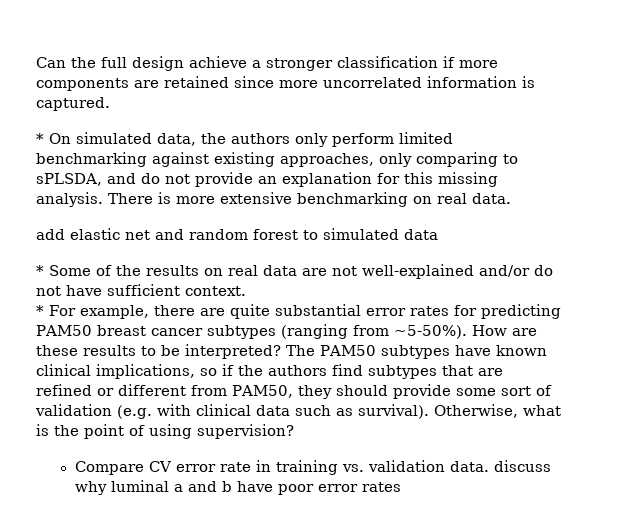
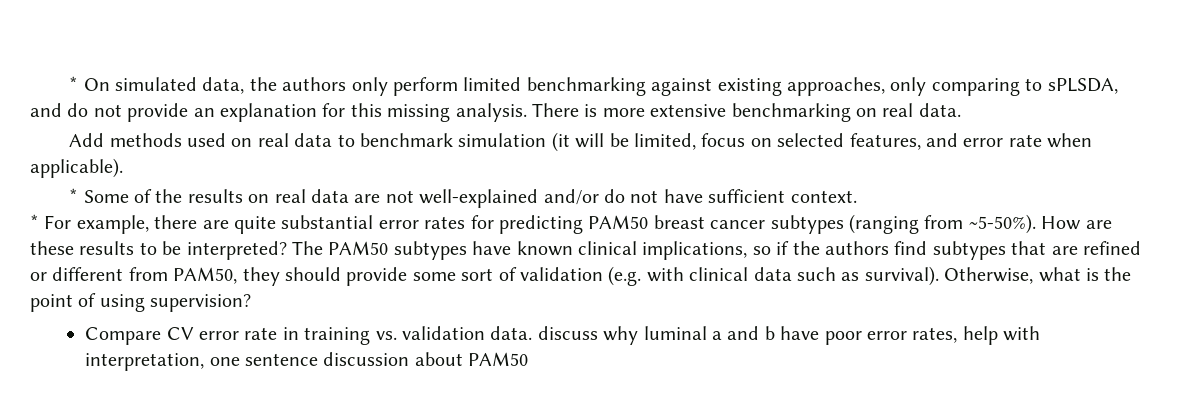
- Can the full design achieve a stronger classification if more components are retained since more uncorrelated information is captured.
- add elastic net and random forest to simulated data
+ Add methods used on real data to benchmark simulation (it will be limited, focus on selected features, and error rate when applicable).
- Compare CV error rate in training vs. validation data. discuss why luminal a and b have poor error rates
+ Compare CV error rate in training vs. validation data. discuss why luminal a and b have poor error rates, help with interpretation, one sentence discussion about PAM50

